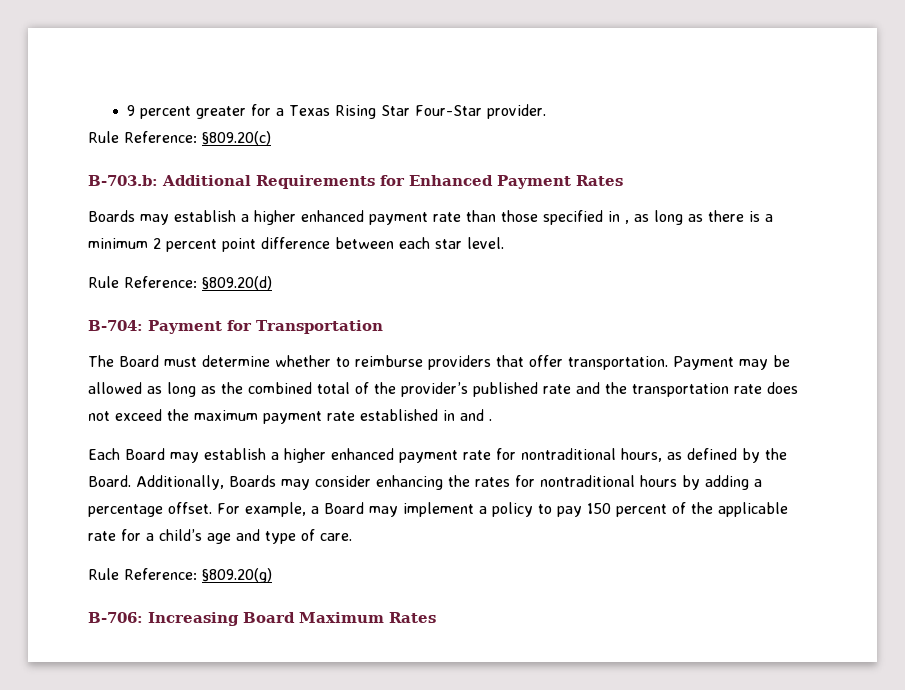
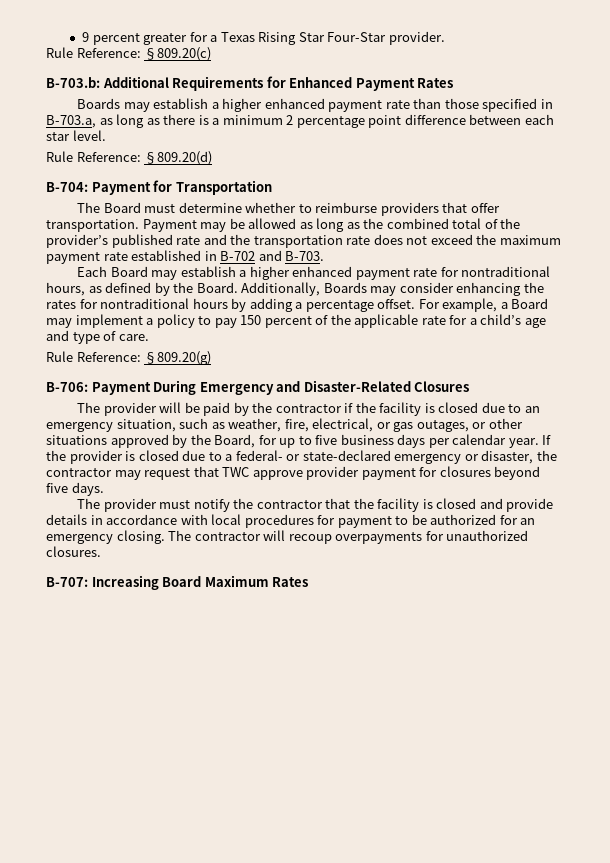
- Boards may establish a higher enhanced payment rate than those specified in , as long as there is a minimum 2 percent point difference between each star level.
+ Boards may establish a higher enhanced payment rate than those specified in B-703.a, as long as there is a minimum 2 percentage point difference between each star level.
- Payment may be allowed as long as the combined total of the provider’s published rate and the transportation rate does not exceed the maximum payment rate established in and .
+ Payment may be allowed as long as the combined total of the provider’s published rate and the transportation rate does not exceed the maximum payment rate established in B-702 and B-703.
- B-706: Increasing Board Maximum Rates
+ B-706: Payment During Emergency and Disaster-Related Closures
+ The provider will be paid by the contractor if the facility is closed due to an emergency situation, such as weather, fire, electrical, or gas outages, or other situations approved by the Board, for up to five business days per calendar year. If the provider is closed due to a federal- or state-declared emergency or disaster, the contractor may request that TWC approve provider payment for closures beyond five days.
+ The provider must notify the contractor that the facility is closed and provide details in accordance with local procedures for payment to be authorized for an emergency closing. The contractor will recoup overpayments for unauthorized closures.
+ B-707: Increasing Board Maximum Rates

